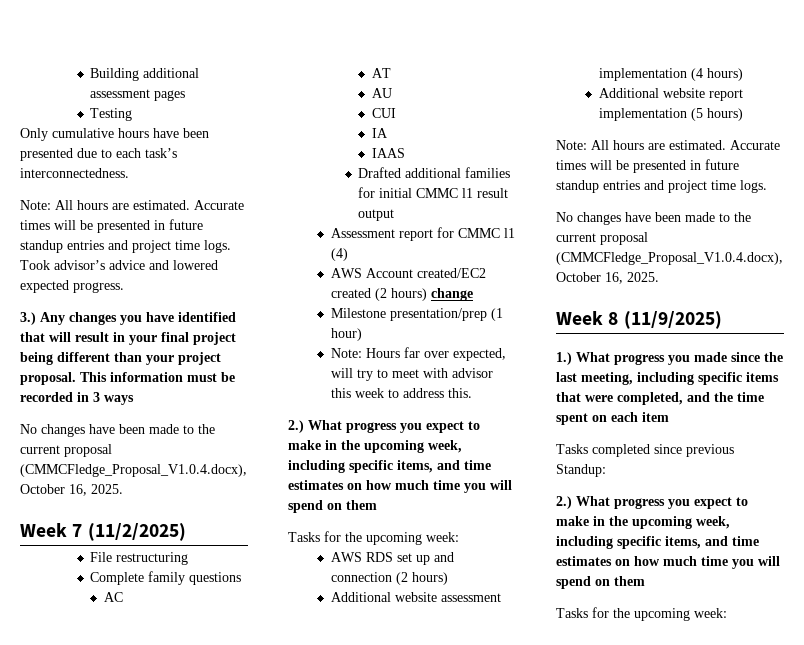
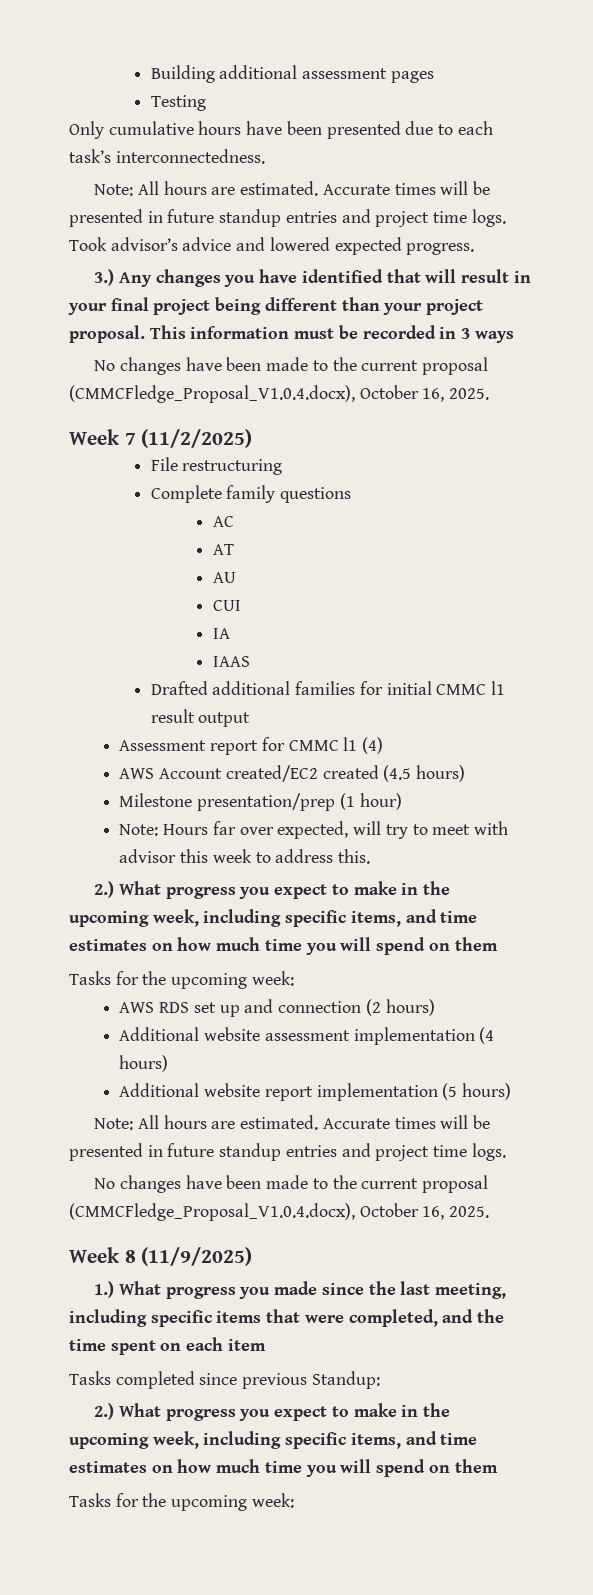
- AWS Account created/EC2 created (2 hours) change
+ AWS Account created/EC2 created (4.5 hours)

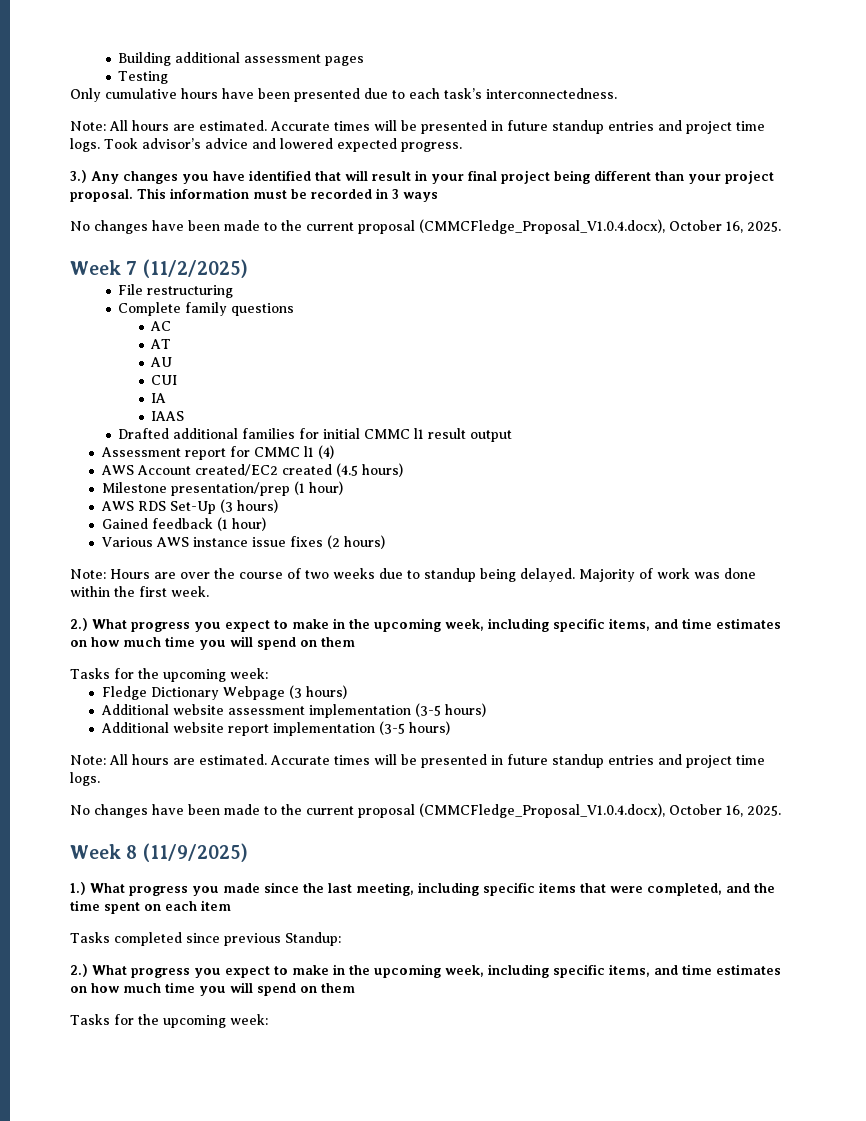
- Note: Hours far over expected, will try to meet with advisor this week to address this.
+ AWS RDS Set-Up (3 hours)
+ Gained feedback (1 hour)
+ Various AWS instance issue fixes (2 hours)
+ Note: Hours are over the course of two weeks due to standup being delayed. Majority of work was done within the first week.
- AWS RDS set up and connection (2 hours)
+ Fledge Dictionary Webpage (3 hours)
- Additional website assessment implementation (4 hours)
+ Additional website assessment implementation (3-5 hours)
- Additional website report implementation (5 hours)
+ Additional website report implementation (3-5 hours)

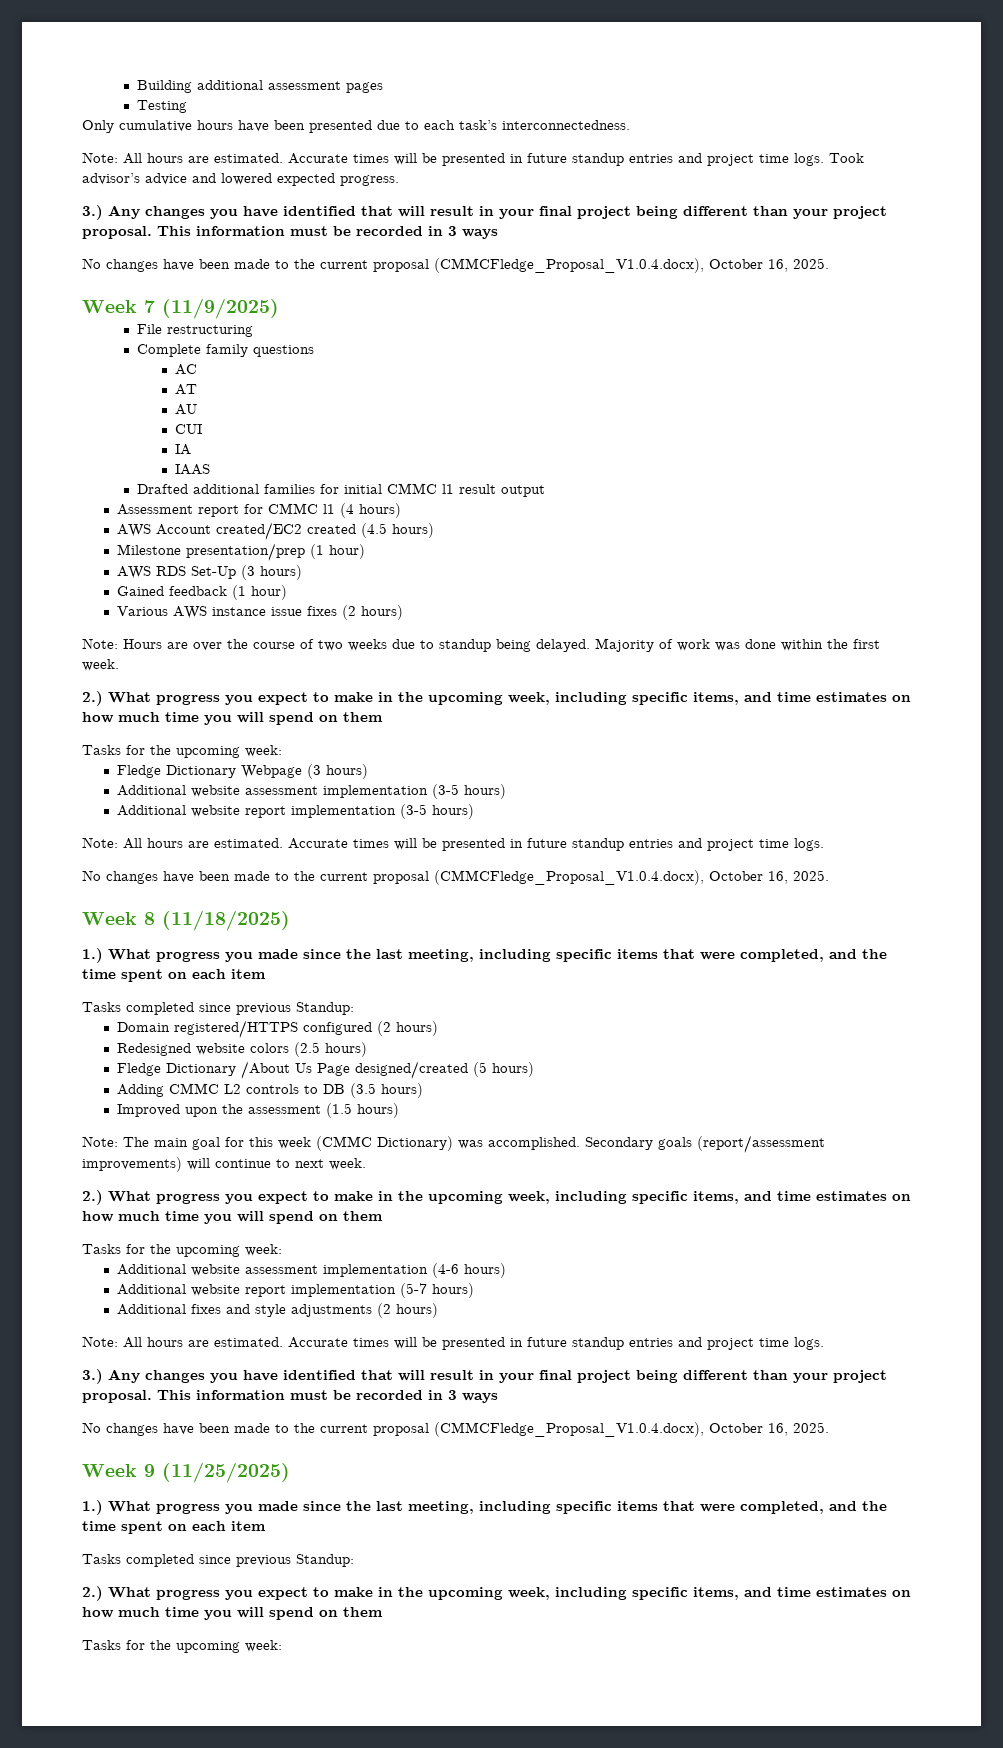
- Week 7 (11/2/2025)
+ Week 7 (11/9/2025)
- Assessment report for CMMC l1 (4)
+ Assessment report for CMMC l1 (4 hours)
- Week 8 (11/9/2025)
+ Week 8 (11/18/2025)
+ 1.) What progress you made since the last meeting, including specific items that were completed, and the time spent on each item
+ Tasks completed since previous Standup:
+ Domain registered/HTTPS configured (2 hours)
+ Redesigned website colors (2.5 hours)
+ Fledge Dictionary /About Us Page designed/created (5 hours)
+ Adding CMMC L2 controls to DB (3.5 hours)
+ Improved upon the assessment (1.5 hours)
+ Note: The main goal for this week (CMMC Dictionary) was accomplished. Secondary goals (report/assessment improvements) will continue to next week.
+ 2.) What progress you expect to make in the upcoming week, including specific items, and time estimates on how much time you will spend on them
+ Tasks for the upcoming week:
+ Additional website assessment implementation (4-6 hours)
+ Additional website report implementation (5-7 hours)
+ Additional fixes and style adjustments (2 hours)
+ Note: All hours are estimated. Accurate times will be presented in future standup entries and project time logs.
+ 3.) Any changes you have identified that will result in your final project being different than your project proposal. This information must be recorded in 3 ways
+ No changes have been made to the current proposal (CMMCFledge_Proposal_V1.0.4.docx), October 16, 2025.
+ Week 9 (11/25/2025)

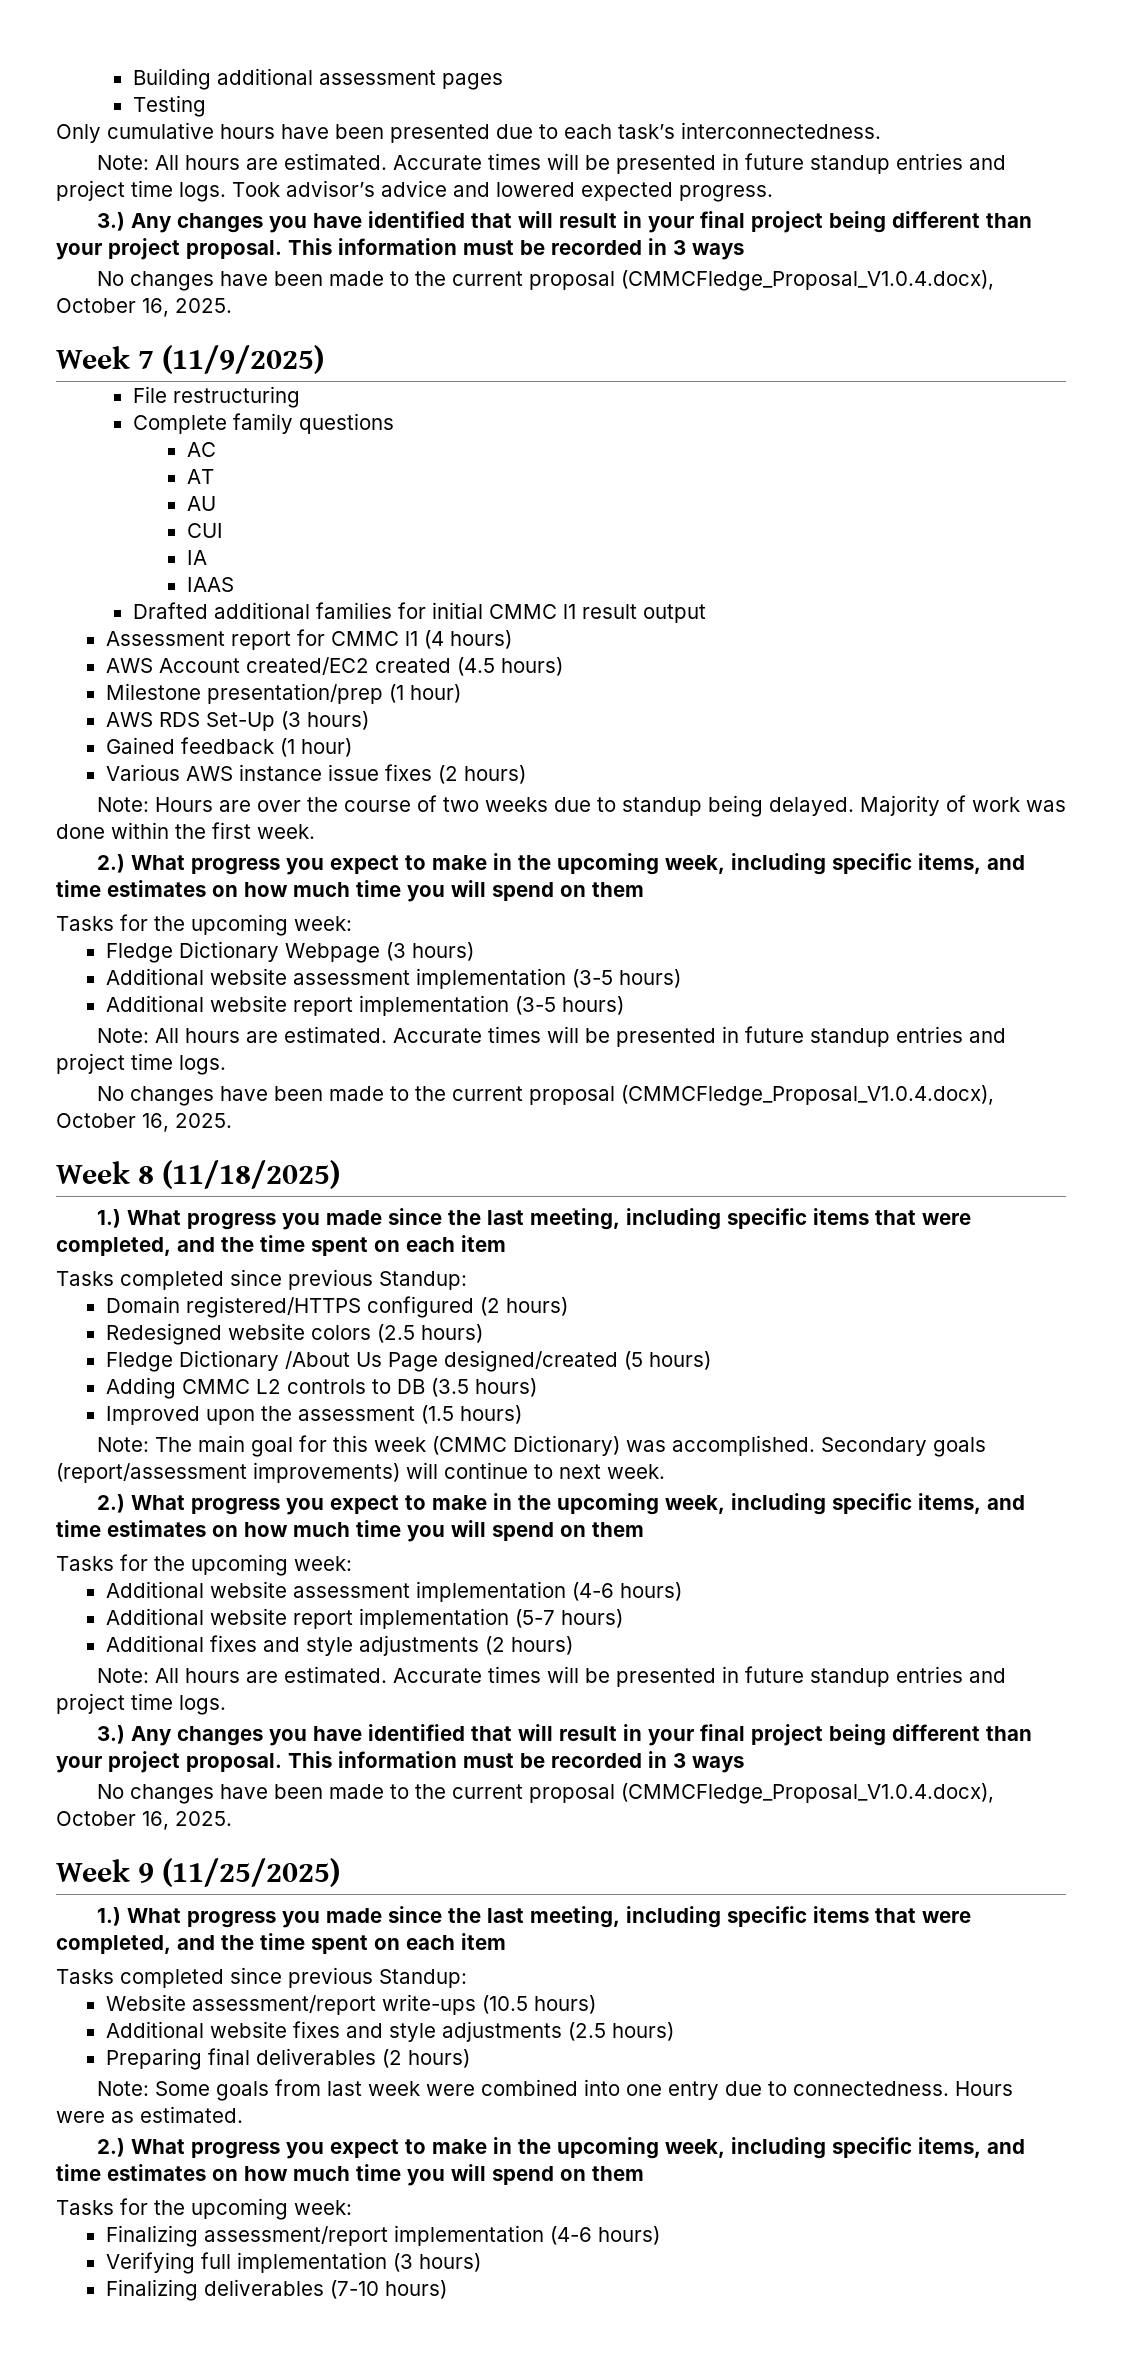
+ Website assessment/report write-ups (10.5 hours)
+ Additional website fixes and style adjustments (2.5 hours)
+ Preparing final deliverables (2 hours)
+ Note: Some goals from last week were combined into one entry due to connectedness. Hours were as estimated.
+ Finalizing assessment/report implementation (4-6 hours)
+ Verifying full implementation (3 hours)
+ Finalizing deliverables (7-10 hours)

